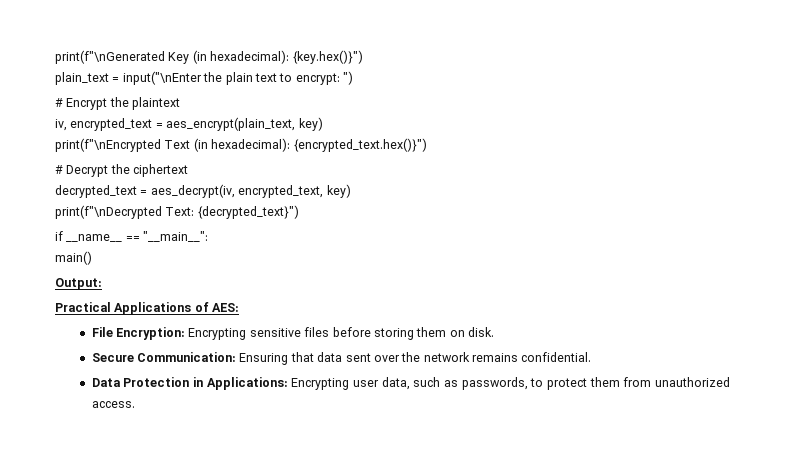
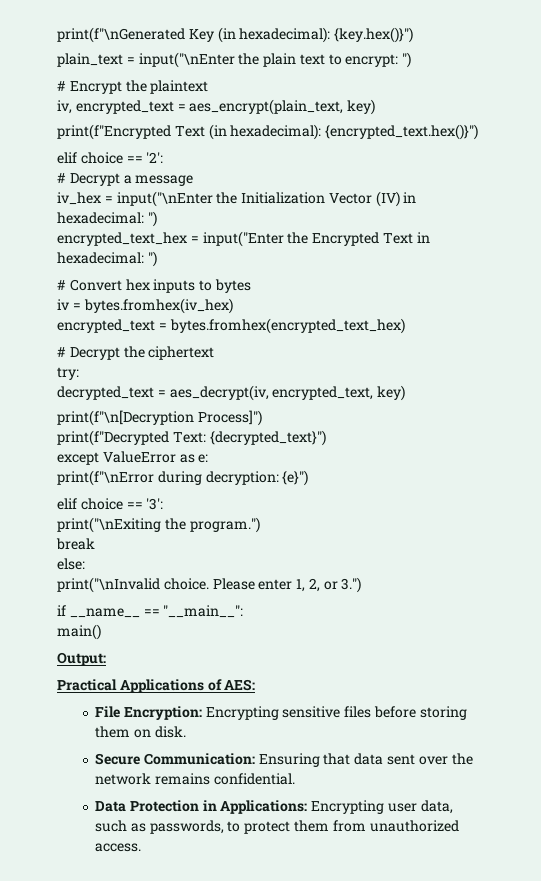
- print(f"\nEncrypted Text (in hexadecimal): {encrypted_text.hex()}")
+ print(f"Encrypted Text (in hexadecimal): {encrypted_text.hex()}")
+ elif choice == '2':
+ # Decrypt a message
+ iv_hex = input("\nEnter the Initialization Vector (IV) in hexadecimal: ")
+ encrypted_text_hex = input("Enter the Encrypted Text in hexadecimal: ")
+ # Convert hex inputs to bytes
+ iv = bytes.fromhex(iv_hex)
+ encrypted_text = bytes.fromhex(encrypted_text_hex)
+ try:
- print(f"\nDecrypted Text: {decrypted_text}")
+ print(f"\n[Decryption Process]")
+ print(f"Decrypted Text: {decrypted_text}")
+ except ValueError as e:
+ print(f"\nError during decryption: {e}")
+ elif choice == '3':
+ print("\nExiting the program.")
+ break
+ else:
+ print("\nInvalid choice. Please enter 1, 2, or 3.")

